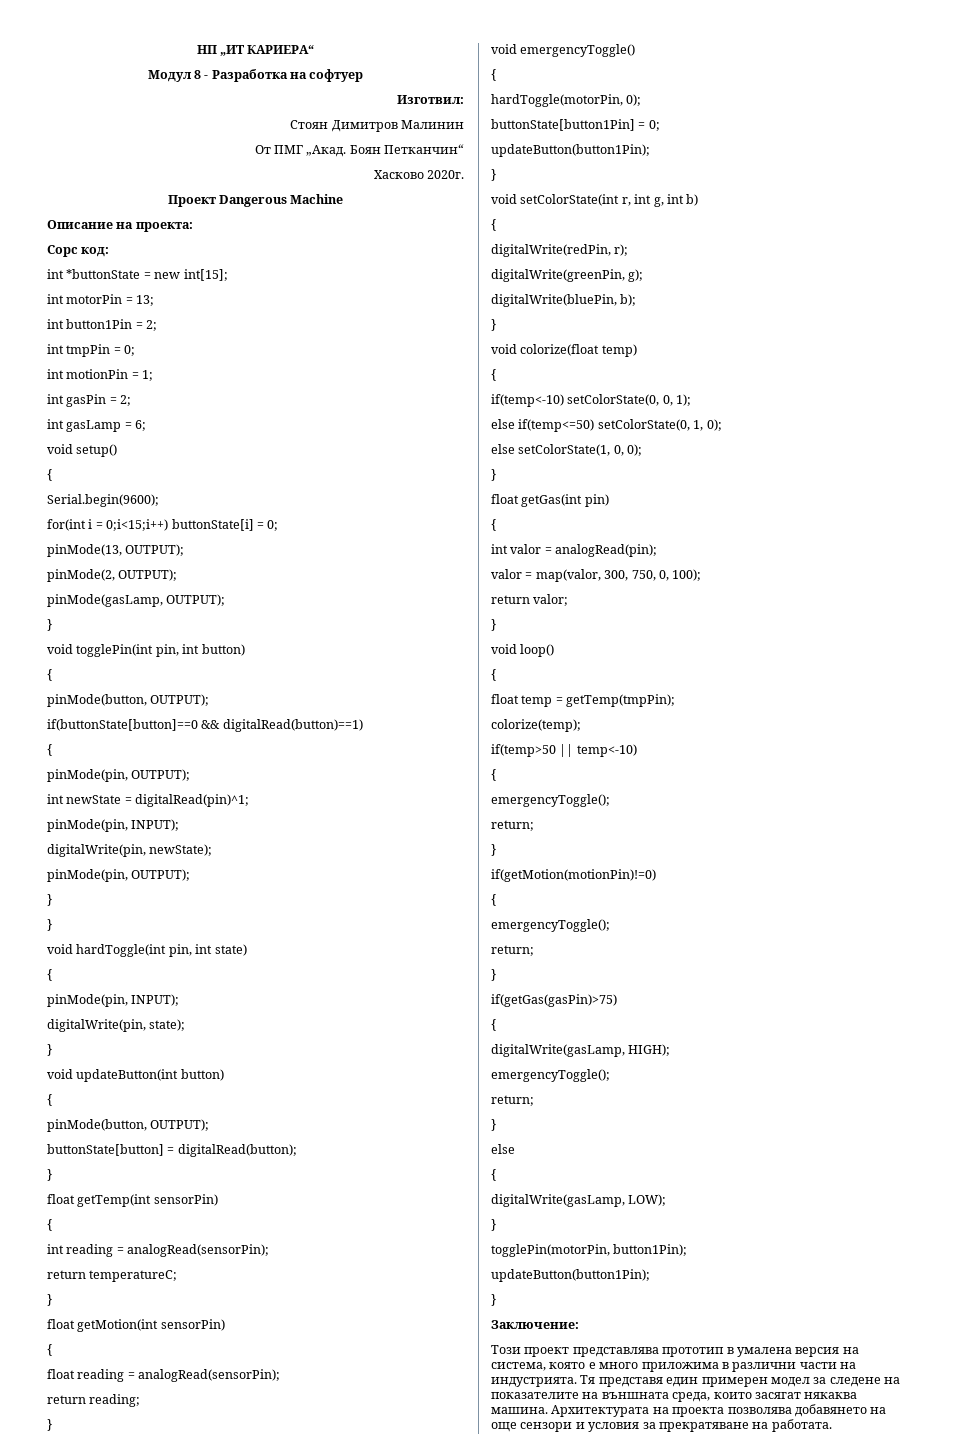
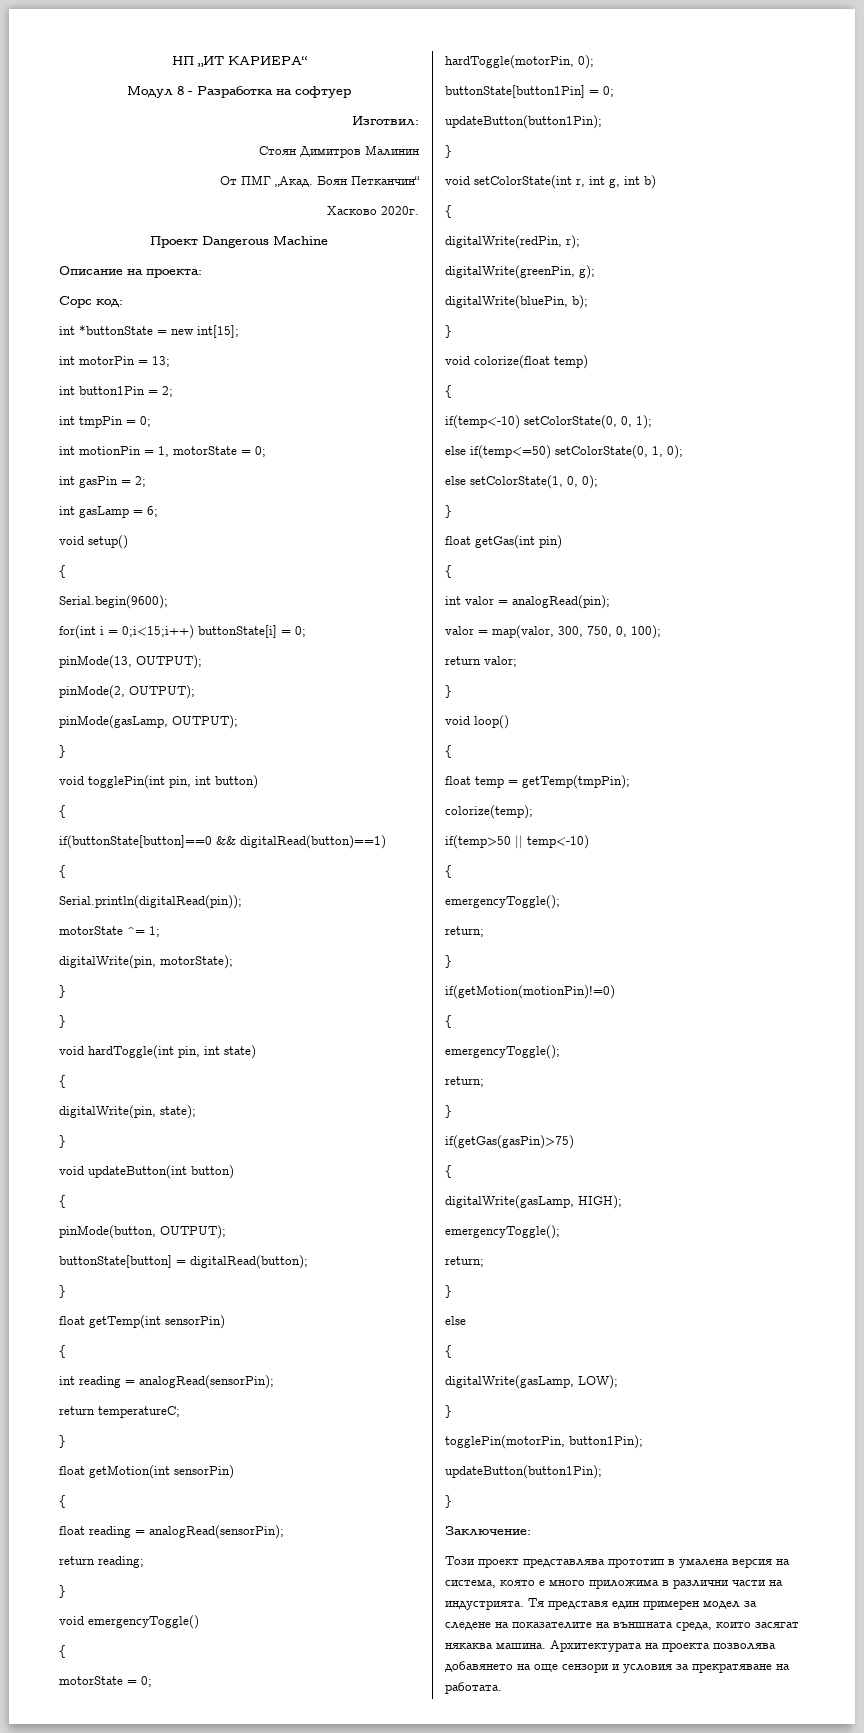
- int motionPin = 1;
+ int motionPin = 1, motorState = 0;
  void togglePin(int pin, int button)
  {
- pinMode(button, OUTPUT);
  if(buttonState[button]==0 && digitalRead(button)==1)
  {
- pinMode(pin, OUTPUT);
- int newState = digitalRead(pin)^1;
- pinMode(pin, INPUT);
- digitalWrite(pin, newState);
- pinMode(pin, OUTPUT);
+ Serial.println(digitalRead(pin));
+ motorState ^= 1;
+ digitalWrite(pin, motorState);
  void hardToggle(int pin, int state)
  {
- pinMode(pin, INPUT);
  void emergencyToggle()
  {
+ motorState = 0;

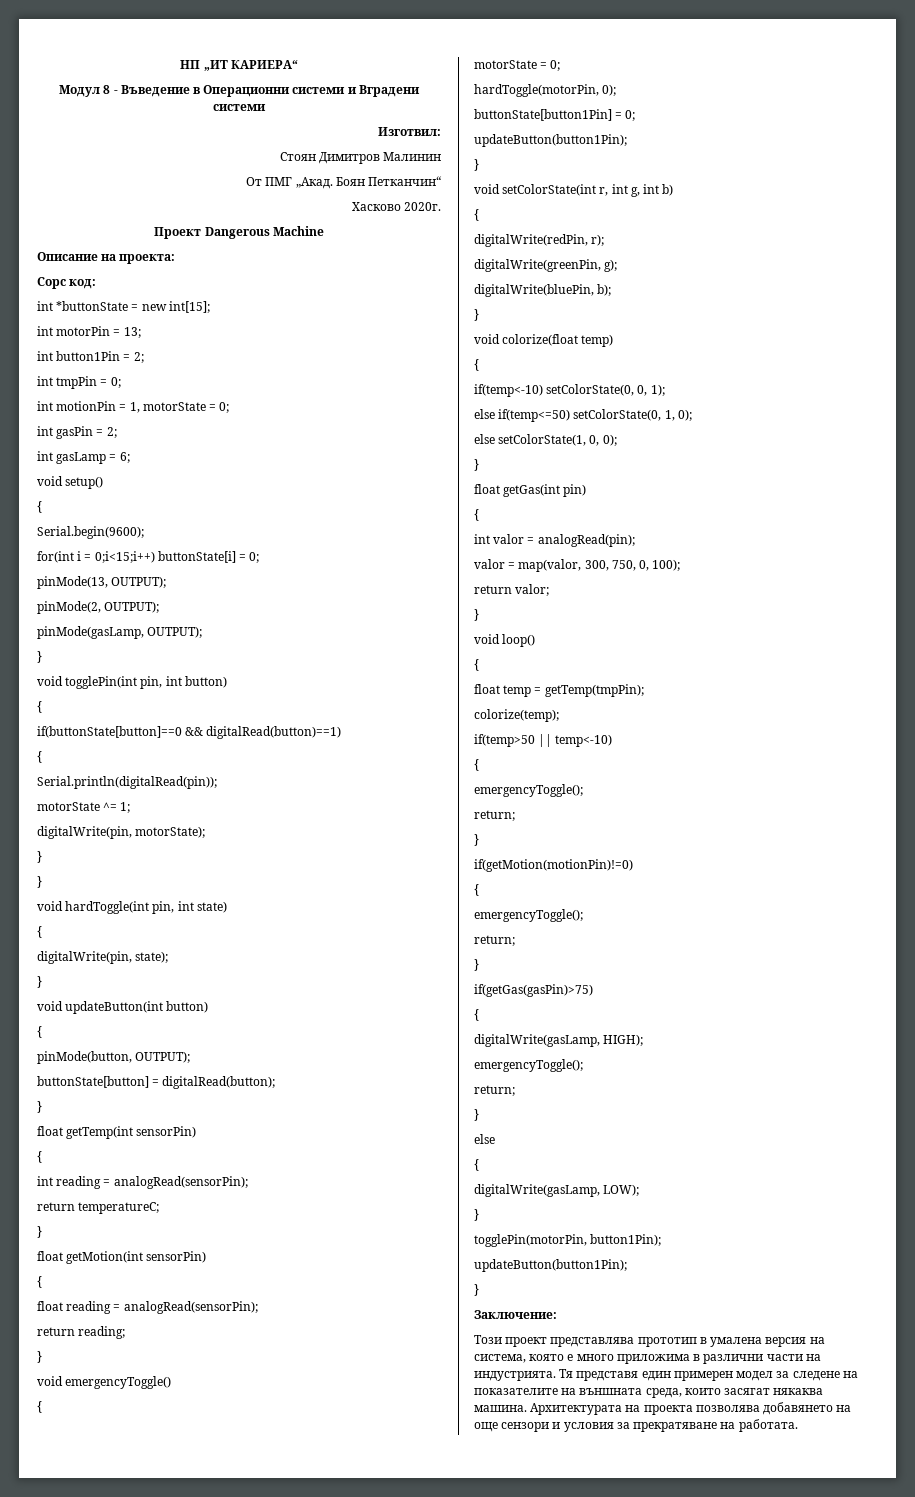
- Модул 8 - Разработка на софтуер
+ Модул 8 - Въведение в Операционни системи и Вградени системи

